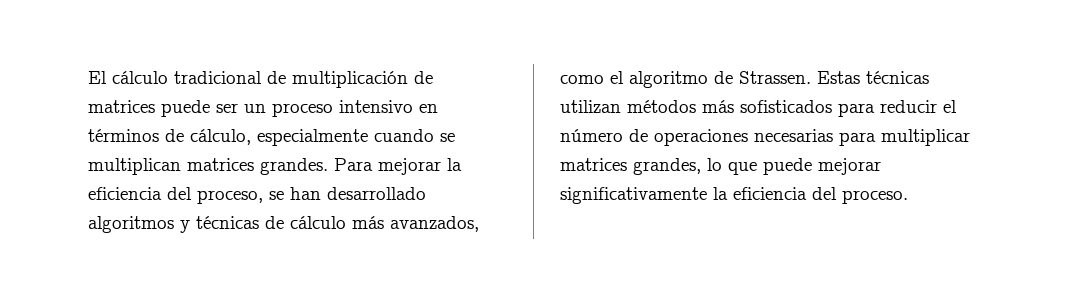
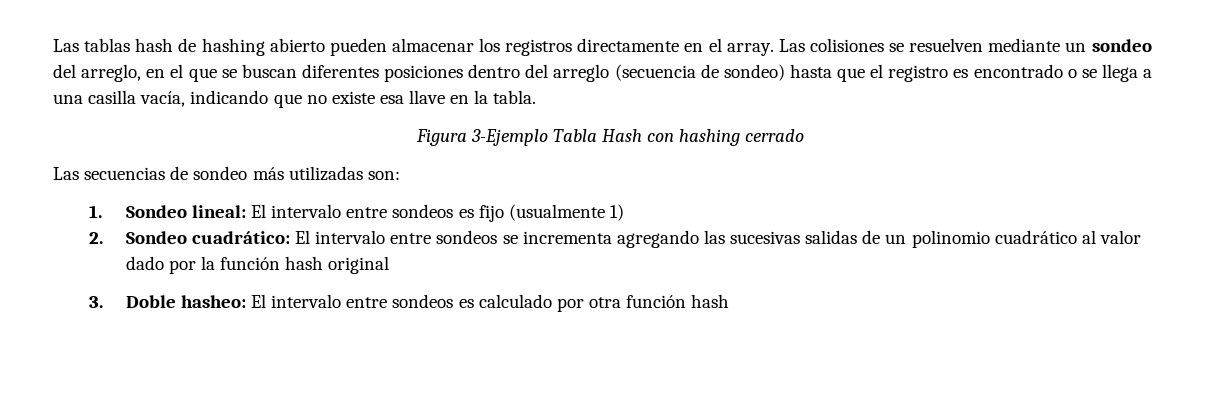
- El cálculo tradicional de multiplicación de matrices puede ser un proceso intensivo en términos de cálculo, especialmente cuando se multiplican matrices grandes. Para mejorar la eficiencia del proceso, se han desarrollado algoritmos y técnicas de cálculo más avanzados, como el algoritmo de Strassen. Estas técnicas utilizan métodos más sofisticados para reducir el número de operaciones necesarias para multiplicar matrices grandes, lo que puede mejorar significativamente la eficiencia del proceso.
+ Las tablas hash de hashing abierto pueden almacenar los registros directamente en el array. Las colisiones se resuelven mediante un sondeo del arreglo, en el que se buscan diferentes posiciones dentro del arreglo (secuencia de sondeo) hasta que el registro es encontrado o se llega a una casilla vacía, indicando que no existe esa llave en la tabla.
+ Figura 3-Ejemplo Tabla Hash con hashing cerrado
+ Las secuencias de sondeo más utilizadas son:
+ 1. Sondeo lineal: El intervalo entre sondeos es fijo (usualmente 1)
+ 2. Sondeo cuadrático: El intervalo entre sondeos se incrementa agregando las sucesivas salidas de un polinomio cuadrático al valor dado por la función hash original
+ 3. Doble hasheo: El intervalo entre sondeos es calculado por otra función hash

